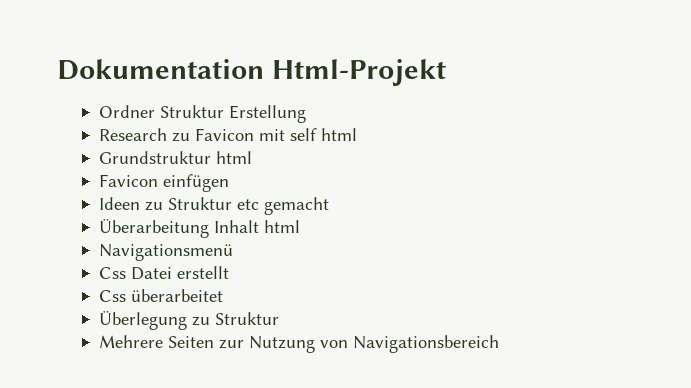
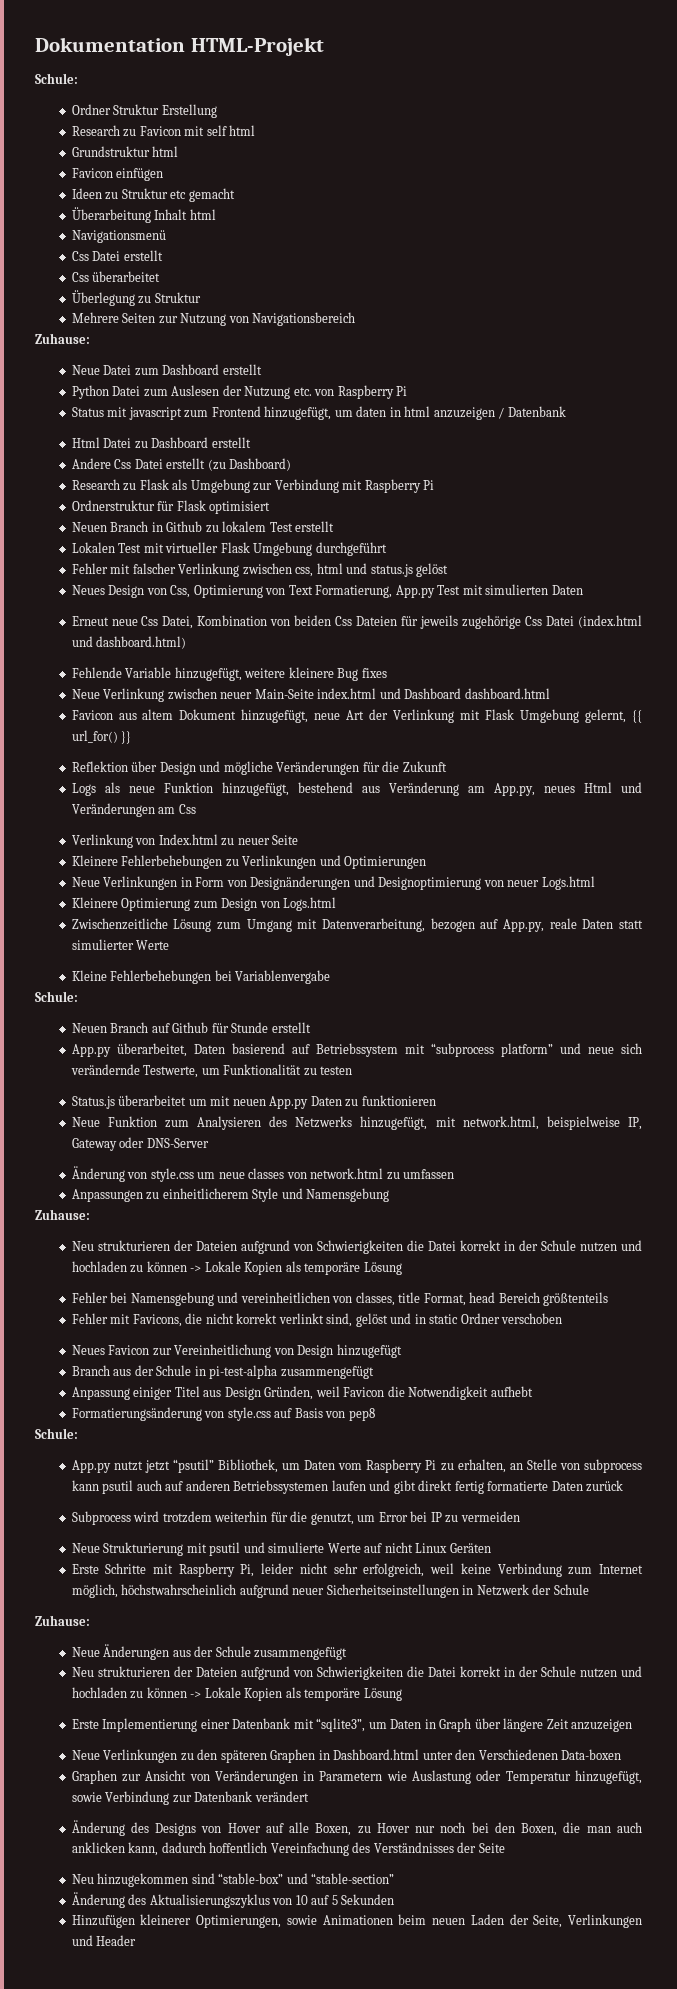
- Dokumentation Html-Projekt
+ Dokumentation HTML-Projekt
+ Schule:
  Mehrere Seiten zur Nutzung von Navigationsbereich
+ Zuhause:
+ Neue Datei zum Dashboard erstellt
+ Python Datei zum Auslesen der Nutzung etc. von Raspberry Pi
+ Status mit javascript zum Frontend hinzugefügt, um daten in html anzuzeigen / Datenbank
+ Html Datei zu Dashboard erstellt
+ Andere Css Datei erstellt (zu Dashboard)
+ Research zu Flask als Umgebung zur Verbindung mit Raspberry Pi
+ Ordnerstruktur für Flask optimisiert
+ Neuen Branch in Github zu lokalem Test erstellt
+ Lokalen Test mit virtueller Flask Umgebung durchgeführt
+ Fehler mit falscher Verlinkung zwischen css, html und status.js gelöst
+ Neues Design von Css, Optimierung von Text Formatierung, App.py Test mit simulierten Daten
+ Erneut neue Css Datei, Kombination von beiden Css Dateien für jeweils zugehörige Css Datei (index.html und dashboard.html)
+ Fehlende Variable hinzugefügt, weitere kleinere Bug fixes
+ Neue Verlinkung zwischen neuer Main-Seite index.html und Dashboard dashboard.html
+ Favicon aus altem Dokument hinzugefügt, neue Art der Verlinkung mit Flask Umgebung gelernt, {{ url_for() }}
+ Reflektion über Design und mögliche Veränderungen für die Zukunft
+ Logs als neue Funktion hinzugefügt, bestehend aus Veränderung am App.py, neues Html und Veränderungen am Css
+ Verlinkung von Index.html zu neuer Seite
+ Kleinere Fehlerbehebungen zu Verlinkungen und Optimierungen
+ Neue Verlinkungen in Form von Designänderungen und Designoptimierung von neuer Logs.html
+ Kleinere Optimierung zum Design von Logs.html
+ Zwischenzeitliche Lösung zum Umgang mit Datenverarbeitung, bezogen auf App.py, reale Daten statt simulierter Werte
+ Kleine Fehlerbehebungen bei Variablenvergabe
+ Schule:
+ Neuen Branch auf Github für Stunde erstellt
+ App.py überarbeitet, Daten basierend auf Betriebssystem mit “subprocess platform” und neue sich verändernde Testwerte, um Funktionalität zu testen
+ Status.js überarbeitet um mit neuen App.py Daten zu funktionieren
+ Neue Funktion zum Analysieren des Netzwerks hinzugefügt, mit network.html, beispielweise IP, Gateway oder DNS-Server
+ Änderung von style.css um neue classes von network.html zu umfassen
+ Anpassungen zu einheitlicherem Style und Namensgebung
+ Zuhause:
+ Neu strukturieren der Dateien aufgrund von Schwierigkeiten die Datei korrekt in der Schule nutzen und hochladen zu können -> Lokale Kopien als temporäre Lösung
+ Fehler bei Namensgebung und vereinheitlichen von classes, title Format, head Bereich größtenteils
+ Fehler mit Favicons, die nicht korrekt verlinkt sind, gelöst und in static Ordner verschoben
+ Neues Favicon zur Vereinheitlichung von Design hinzugefügt
+ Branch aus der Schule in pi-test-alpha zusammengefügt
+ Anpassung einiger Titel aus Design Gründen, weil Favicon die Notwendigkeit aufhebt
+ Formatierungsänderung von style.css auf Basis von pep8
+ Schule:
+ App.py nutzt jetzt “psutil” Bibliothek, um Daten vom Raspberry Pi zu erhalten, an Stelle von subprocess kann psutil auch auf anderen Betriebssystemen laufen und gibt direkt fertig formatierte Daten zurück
+ Subprocess wird trotzdem weiterhin für die genutzt, um Error bei IP zu vermeiden
+ Neue Strukturierung mit psutil und simulierte Werte auf nicht Linux Geräten
+ Erste Schritte mit Raspberry Pi, leider nicht sehr erfolgreich, weil keine Verbindung zum Internet möglich, höchstwahrscheinlich aufgrund neuer Sicherheitseinstellungen in Netzwerk der Schule
+ Zuhause:
+ Neue Änderungen aus der Schule zusammengefügt
+ Neu strukturieren der Dateien aufgrund von Schwierigkeiten die Datei korrekt in der Schule nutzen und hochladen zu können -> Lokale Kopien als temporäre Lösung
+ Erste Implementierung einer Datenbank mit “sqlite3”, um Daten in Graph über längere Zeit anzuzeigen
+ Neue Verlinkungen zu den späteren Graphen in Dashboard.html unter den Verschiedenen Data-boxen
+ Graphen zur Ansicht von Veränderungen in Parametern wie Auslastung oder Temperatur hinzugefügt, sowie Verbindung zur Datenbank verändert
+ Änderung des Designs von Hover auf alle Boxen, zu Hover nur noch bei den Boxen, die man auch anklicken kann, dadurch hoffentlich Vereinfachung des Verständnisses der Seite
+ Neu hinzugekommen sind “stable-box” und “stable-section”
+ Änderung des Aktualisierungszyklus von 10 auf 5 Sekunden
+ Hinzufügen kleinerer Optimierungen, sowie Animationen beim neuen Laden der Seite, Verlinkungen und Header

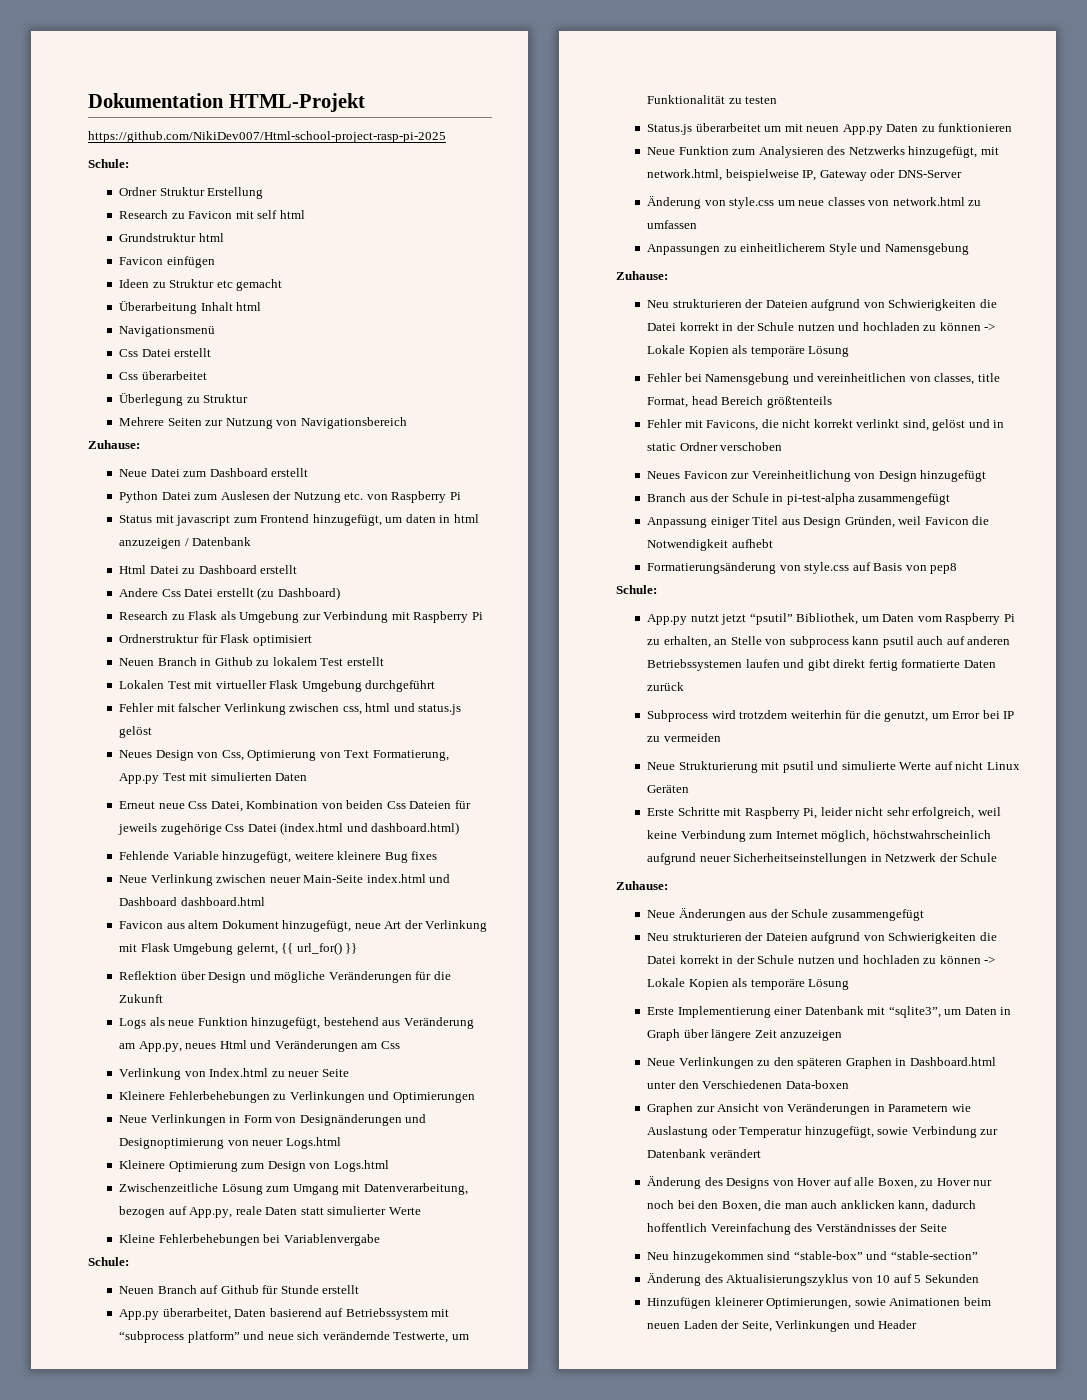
+ https://github.com/NikiDev007/Html-school-project-rasp-pi-2025

